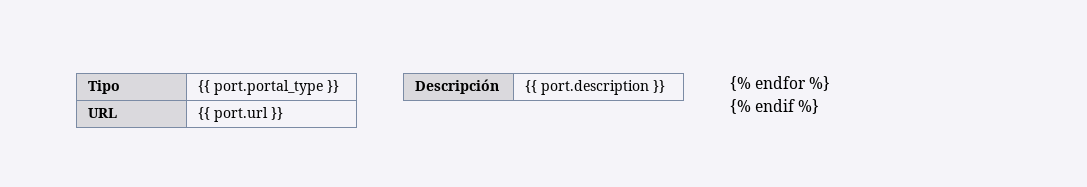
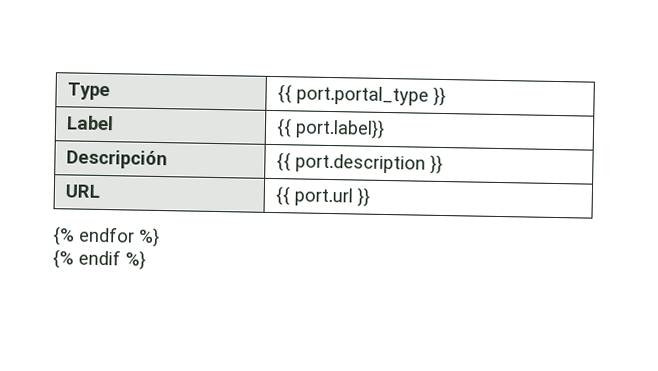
- Tipo | {{ port.portal_type }}
+ Type | {{ port.portal_type }}
+ Label | {{ port.label}}
+ Descripción | {{ port.description }}
- Descripción | {{ port.description }}

